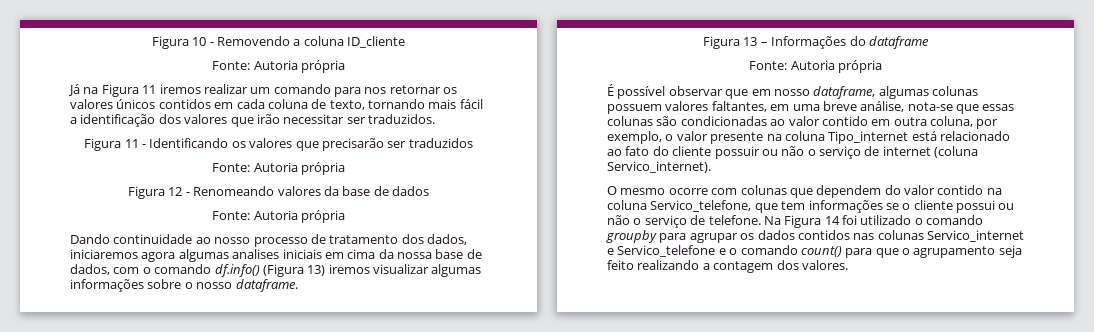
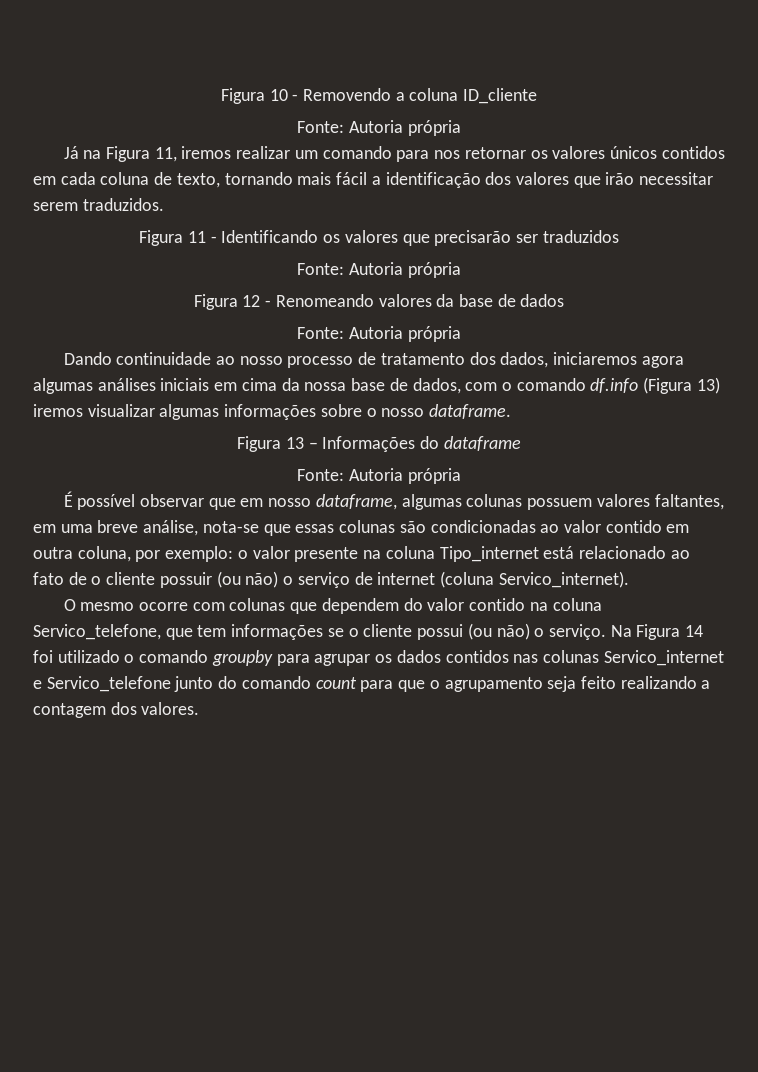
- Já na Figura 11 iremos realizar um comando para nos retornar os valores únicos contidos em cada coluna de texto, tornando mais fácil a identificação dos valores que irão necessitar ser traduzidos.
+ Já na Figura 11, iremos realizar um comando para nos retornar os valores únicos contidos em cada coluna de texto, tornando mais fácil a identificação dos valores que irão necessitar serem traduzidos.
- Dando continuidade ao nosso processo de tratamento dos dados, iniciaremos agora algumas analises iniciais em cima da nossa base de dados, com o comando df.info() (Figura 13) iremos visualizar algumas informações sobre o nosso dataframe.
+ Dando continuidade ao nosso processo de tratamento dos dados, iniciaremos agora algumas análises iniciais em cima da nossa base de dados, com o comando df.info (Figura 13) iremos visualizar algumas informações sobre o nosso dataframe.
- É possível observar que em nosso dataframe, algumas colunas possuem valores faltantes, em uma breve análise, nota-se que essas colunas são condicionadas ao valor contido em outra coluna, por exemplo, o valor presente na coluna Tipo_internet está relacionado ao fato do cliente possuir ou não o serviço de internet (coluna Servico_internet).
+ É possível observar que em nosso dataframe, algumas colunas possuem valores faltantes, em uma breve análise, nota-se que essas colunas são condicionadas ao valor contido em outra coluna, por exemplo: o valor presente na coluna Tipo_internet está relacionado ao fato de o cliente possuir (ou não) o serviço de internet (coluna Servico_internet).
- O mesmo ocorre com colunas que dependem do valor contido na coluna Servico_telefone, que tem informações se o cliente possui ou não o serviço de telefone.
+ O mesmo ocorre com colunas que dependem do valor contido na coluna Servico_telefone, que tem informações se o cliente possui (ou não) o serviço.
- Na Figura 14 foi utilizado o comando groupby para agrupar os dados contidos nas colunas Servico_internet e Servico_telefone e o comando count() para que o agrupamento seja feito realizando a contagem dos valores.
+ Na Figura 14 foi utilizado o comando groupby para agrupar os dados contidos nas colunas Servico_internet e Servico_telefone junto do comando count para que o agrupamento seja feito realizando a contagem dos valores.

